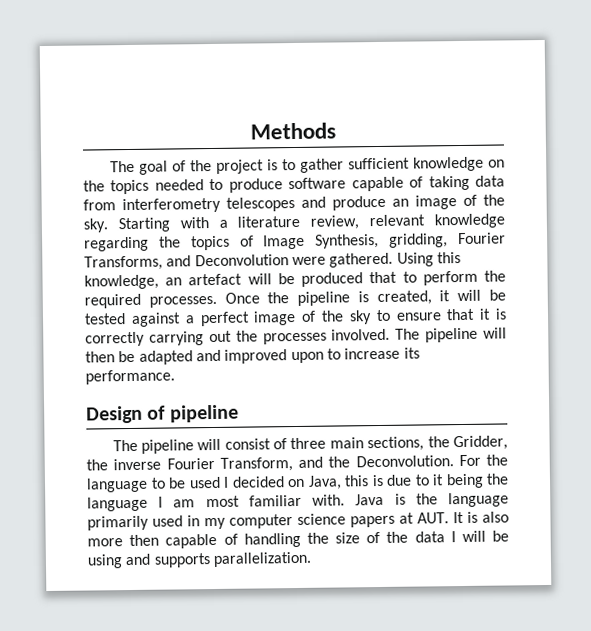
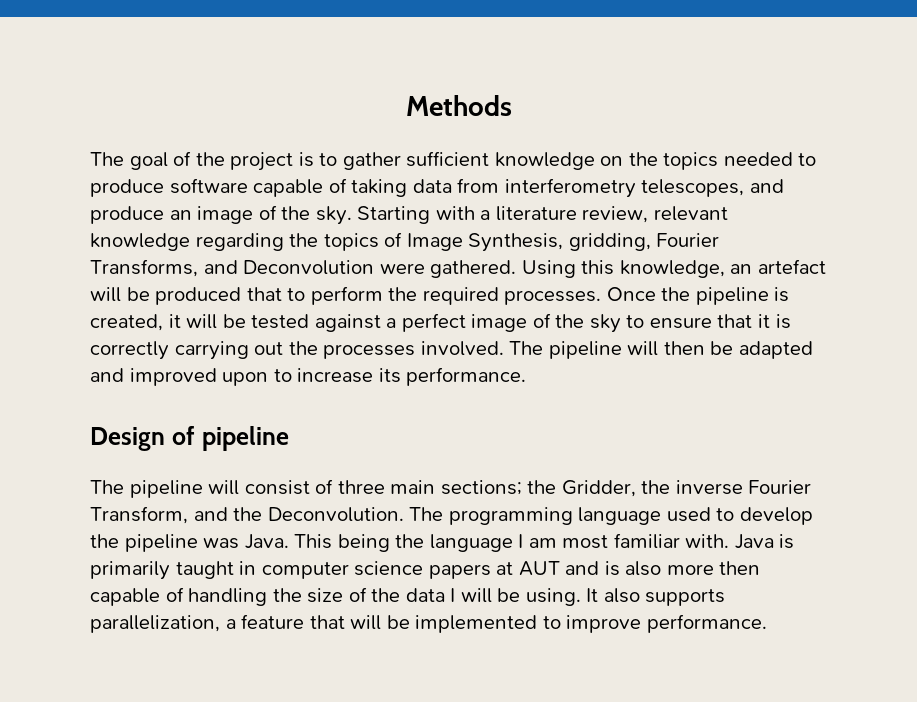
- The goal of the project is to gather sufficient knowledge on the topics needed to produce software capable of taking data from interferometry telescopes and produce an image of the sky.
+ The goal of the project is to gather sufficient knowledge on the topics needed to produce software capable of taking data from interferometry telescopes, and produce an image of the sky.
- The pipeline will consist of three main sections, the Gridder, the inverse Fourier Transform, and the Deconvolution.
+ The pipeline will consist of three main sections; the Gridder, the inverse Fourier Transform, and the Deconvolution.
- For the language to be used I decided on Java, this is due to it being the language I am most familiar with.
+ The programming language used to develop the pipeline was Java. This being the language I am most familiar with.
- Java is the language primarily used in my computer science papers at AUT. It is also more then capable of handling the size of the data I will be using and supports parallelization.
+ Java is primarily taught in computer science papers at AUT and is also more then capable of handling the size of the data I will be using. It also supports parallelization, a feature that will be implemented to improve performance.

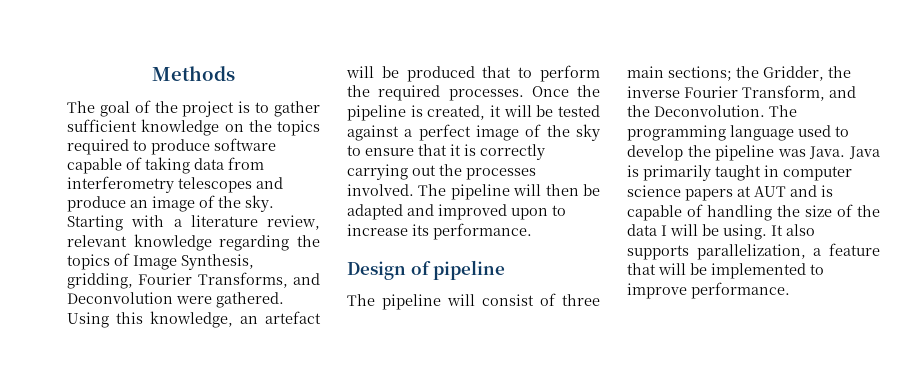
- The goal of the project is to gather sufficient knowledge on the topics needed to produce software capable of taking data from interferometry telescopes, and produce an image of the sky.
+ The goal of the project is to gather sufficient knowledge on the topics required to produce software capable of taking data from interferometry telescopes and produce an image of the sky.
- This being the language I am most familiar with.
- Java is primarily taught in computer science papers at AUT and is also more then capable of handling the size of the data I will be using.
+ Java is primarily taught in computer science papers at AUT and is capable of handling the size of the data I will be using.

